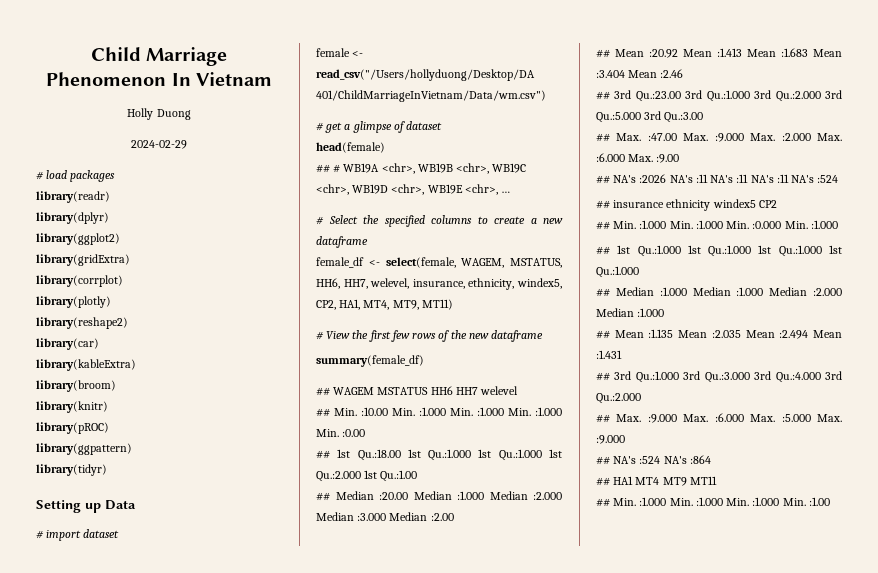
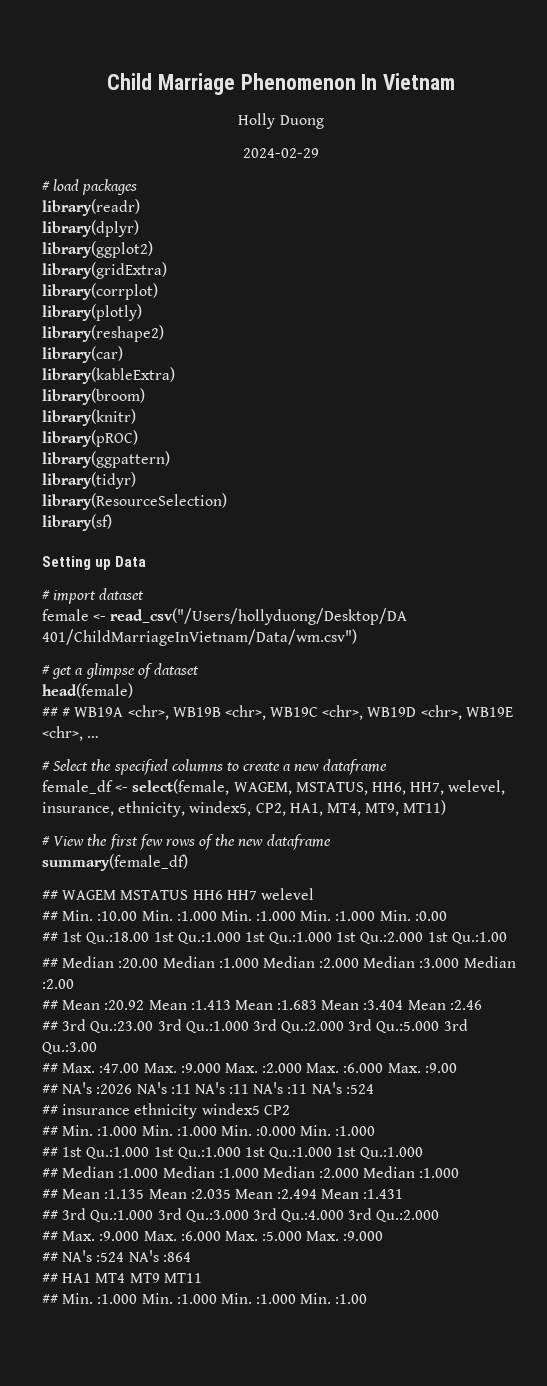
+ library(ResourceSelection)
+ library(sf)

